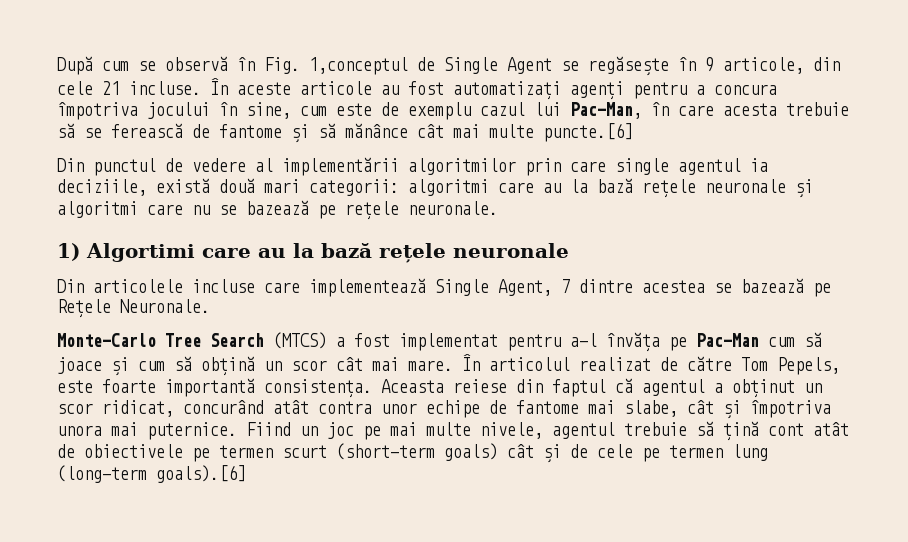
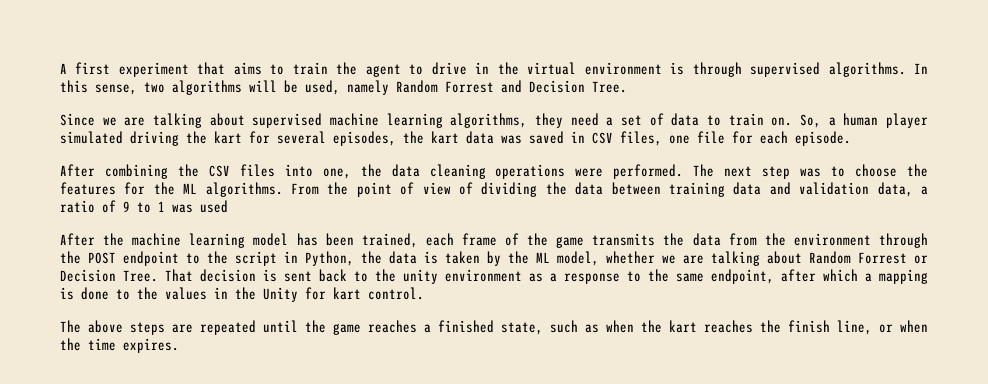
- După cum se observă în Fig. 1,conceptul de Single Agent se regăsește în 9 articole, din cele 21 incluse. În aceste articole au fost automatizați agenți pentru a concura împotriva jocului în sine, cum este de exemplu cazul lui Pac-Man, în care acesta trebuie să se ferească de fantome și să mănânce cât mai multe puncte.[6]
- Din punctul de vedere al implementării algoritmilor prin care single agentul ia deciziile, există două mari categorii: algoritmi care au la bază rețele neuronale și algoritmi care nu se bazează pe rețele neuronale.
- 1) Algortimi care au la bază rețele neuronale
- Din articolele incluse care implementează Single Agent, 7 dintre acestea se bazează pe Rețele Neuronale.
- Monte-Carlo Tree Search (MTCS) a fost implementat pentru a-l învăța pe Pac-Man cum să joace și cum să obțină un scor cât mai mare. În articolul realizat de către Tom Pepels, este foarte importantă consistența. Aceasta reiese din faptul că agentul a obținut un scor ridicat, concurând atât contra unor echipe de fantome mai slabe, cât și împotriva unora mai puternice. Fiind un joc pe mai multe nivele, agentul trebuie să țină cont atât de obiectivele pe termen scurt (short-term goals) cât și de cele pe termen lung (long-term goals).[6]
+ A first experiment that aims to train the agent to drive in the virtual environment is through supervised algorithms. In this sense, two algorithms will be used, namely Random Forrest and Decision Tree.
+ Since we are talking about supervised machine learning algorithms, they need a set of data to train on. So, a human player simulated driving the kart for several episodes, the kart data was saved in CSV files, one file for each episode.
+ After combining the CSV files into one, the data cleaning operations were performed. The next step was to choose the features for the ML algorithms. From the point of view of dividing the data between training data and validation data, a ratio of 9 to 1 was used
+ After the machine learning model has been trained, each frame of the game transmits the data from the environment through the POST endpoint to the script in Python, the data is taken by the ML model, whether we are talking about Random Forrest or Decision Tree. That decision is sent back to the unity environment as a response to the same endpoint, after which a mapping is done to the values in the Unity for kart control.
+ The above steps are repeated until the game reaches a finished state, such as when the kart reaches the finish line, or when the time expires.

